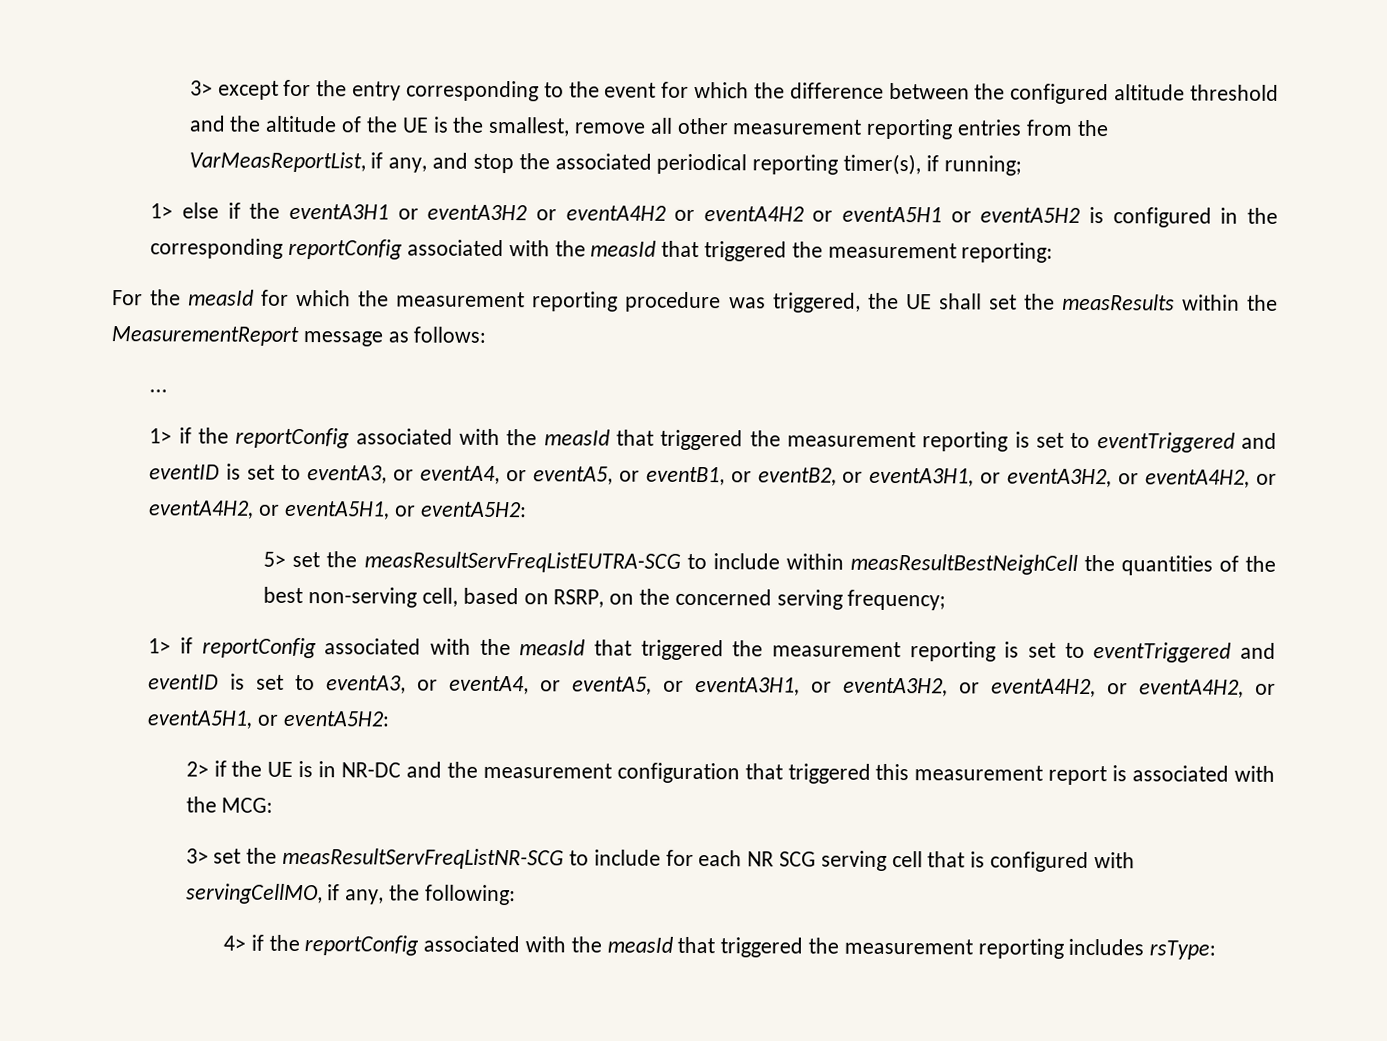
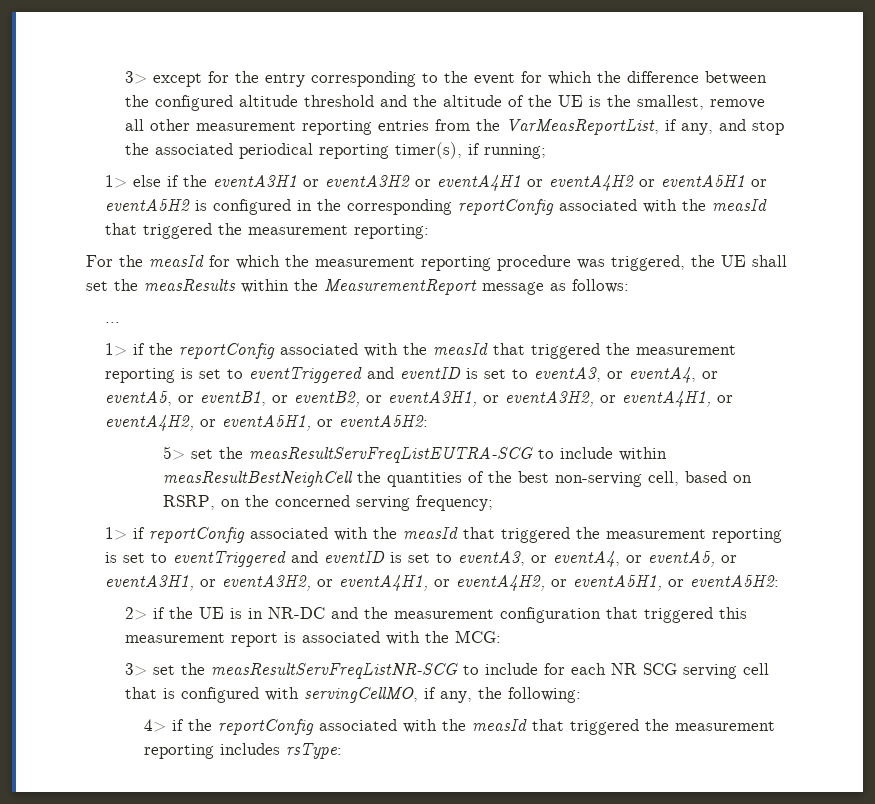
- 1> else if the eventA3H1 or eventA3H2 or eventA4H2 or eventA4H2 or eventA5H1 or eventA5H2 is configured in the corresponding reportConfig associated with the measId that triggered the measurement reporting:
+ 1> else if the eventA3H1 or eventA3H2 or eventA4H1 or eventA4H2 or eventA5H1 or eventA5H2 is configured in the corresponding reportConfig associated with the measId that triggered the measurement reporting:
- 1> if the reportConfig associated with the measId that triggered the measurement reporting is set to eventTriggered and eventID is set to eventA3, or eventA4, or eventA5, or eventB1, or eventB2, or eventA3H1, or eventA3H2, or eventA4H2, or eventA4H2, or eventA5H1, or eventA5H2:
+ 1> if the reportConfig associated with the measId that triggered the measurement reporting is set to eventTriggered and eventID is set to eventA3, or eventA4, or eventA5, or eventB1, or eventB2, or eventA3H1, or eventA3H2, or eventA4H1, or eventA4H2, or eventA5H1, or eventA5H2:
- 1> if reportConfig associated with the measId that triggered the measurement reporting is set to eventTriggered and eventID is set to eventA3, or eventA4, or eventA5, or eventA3H1, or eventA3H2, or eventA4H2, or eventA4H2, or eventA5H1, or eventA5H2:
+ 1> if reportConfig associated with the measId that triggered the measurement reporting is set to eventTriggered and eventID is set to eventA3, or eventA4, or eventA5, or eventA3H1, or eventA3H2, or eventA4H1, or eventA4H2, or eventA5H1, or eventA5H2:

